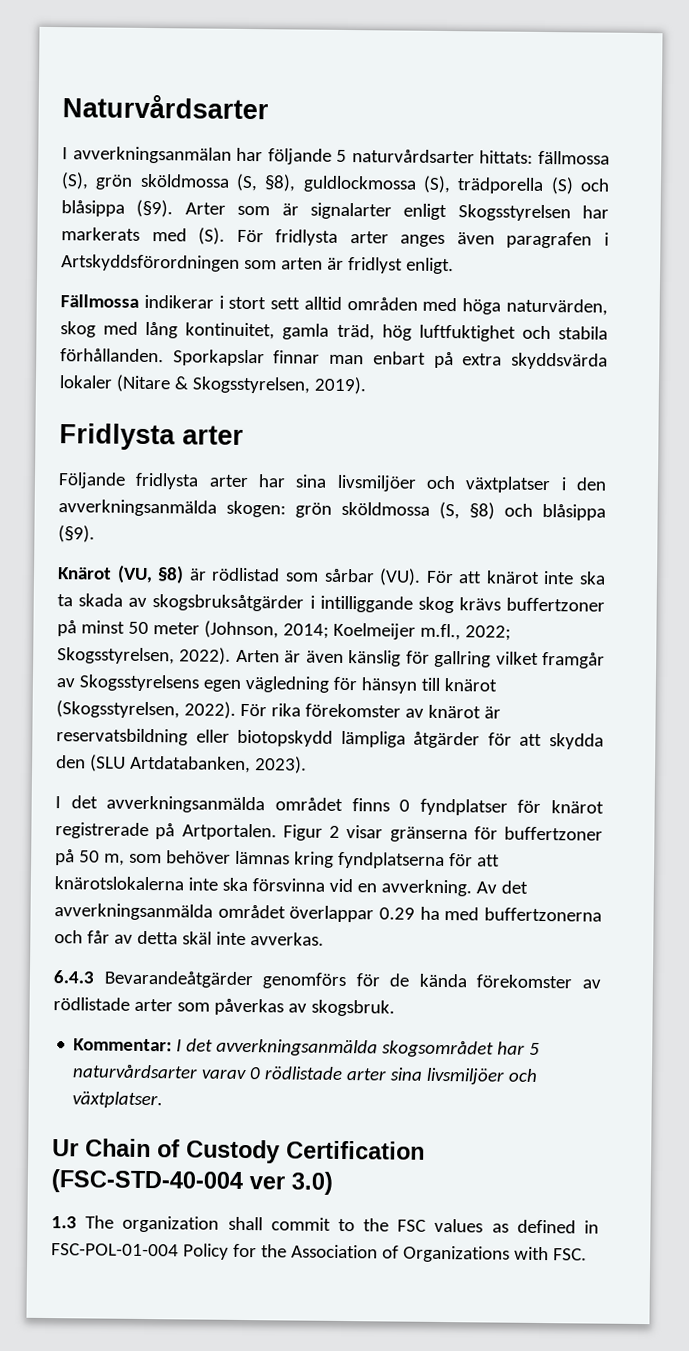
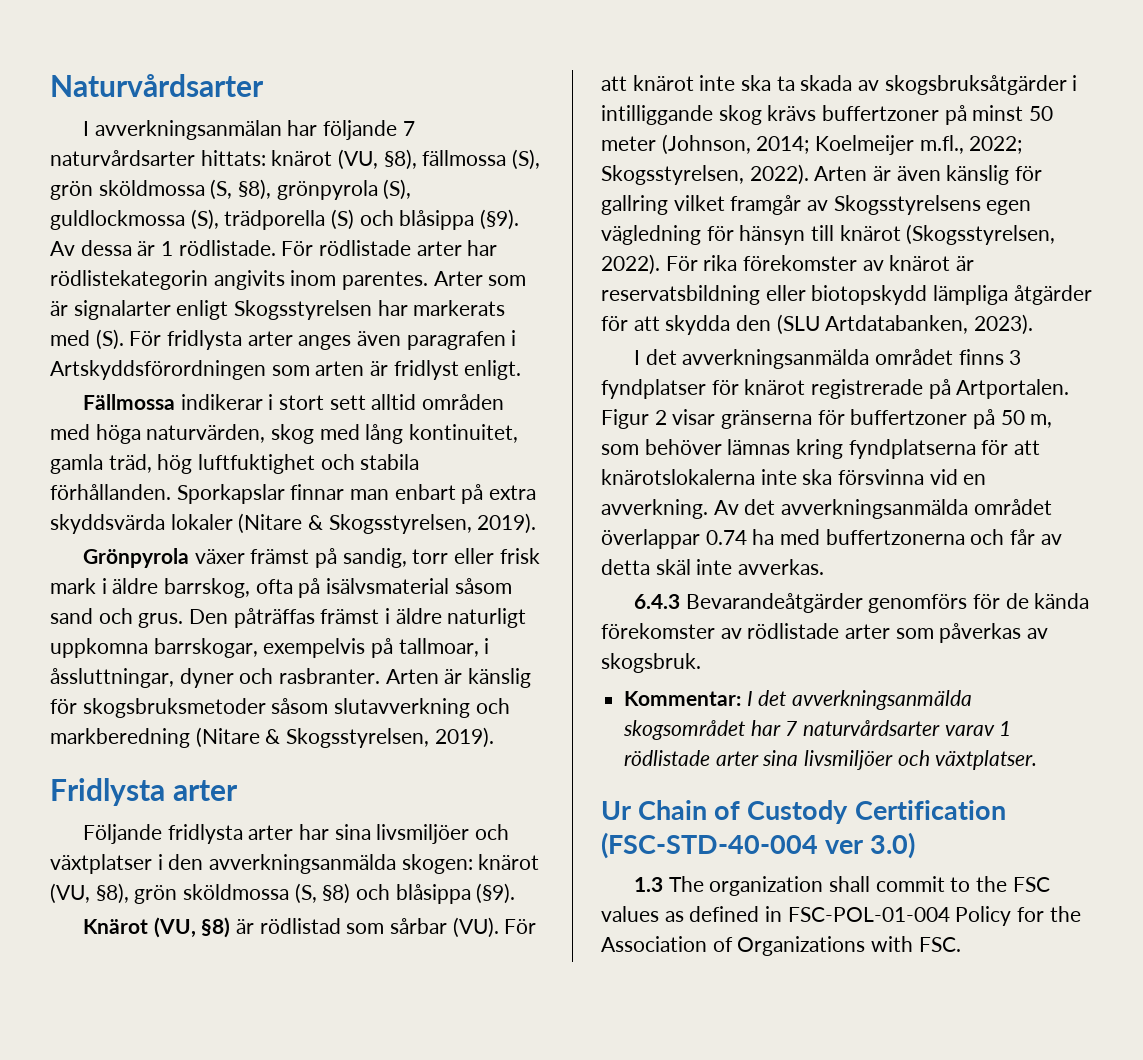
- I avverkningsanmälan har följande 5 naturvårdsarter hittats: fällmossa (S), grön sköldmossa (S, §8), guldlockmossa (S), trädporella (S) och blåsippa (§9).
+ I avverkningsanmälan har följande 7 naturvårdsarter hittats: knärot (VU, §8), fällmossa (S), grön sköldmossa (S, §8), grönpyrola (S), guldlockmossa (S), trädporella (S) och blåsippa (§9).
+ Av dessa är 1 rödlistade. För rödlistade arter har rödlistekategorin angivits inom parentes.
+ Grönpyrola växer främst på sandig, torr eller frisk mark i äldre barrskog, ofta på isälvsmaterial såsom sand och grus. Den påträffas främst i äldre naturligt uppkomna barrskogar, exempelvis på tallmoar, i åssluttningar, dyner och rasbranter. Arten är känslig för skogsbruksmetoder såsom slutavverkning och markberedning (Nitare & Skogsstyrelsen, 2019).
- Följande fridlysta arter har sina livsmiljöer och växtplatser i den avverkningsanmälda skogen: grön sköldmossa (S, §8) och blåsippa (§9).
+ Följande fridlysta arter har sina livsmiljöer och växtplatser i den avverkningsanmälda skogen: knärot (VU, §8), grön sköldmossa (S, §8) och blåsippa (§9).
- I det avverkningsanmälda området finns 0 fyndplatser för knärot registrerade på Artportalen.
+ I det avverkningsanmälda området finns 3 fyndplatser för knärot registrerade på Artportalen.
- Av det avverkningsanmälda området överlappar 0.29 ha med buffertzonerna och får av detta skäl inte avverkas.
+ Av det avverkningsanmälda området överlappar 0.74 ha med buffertzonerna och får av detta skäl inte avverkas.
- Kommentar: I det avverkningsanmälda skogsområdet har 5 naturvårdsarter varav 0 rödlistade arter sina livsmiljöer och växtplatser.
+ Kommentar: I det avverkningsanmälda skogsområdet har 7 naturvårdsarter varav 1 rödlistade arter sina livsmiljöer och växtplatser.

